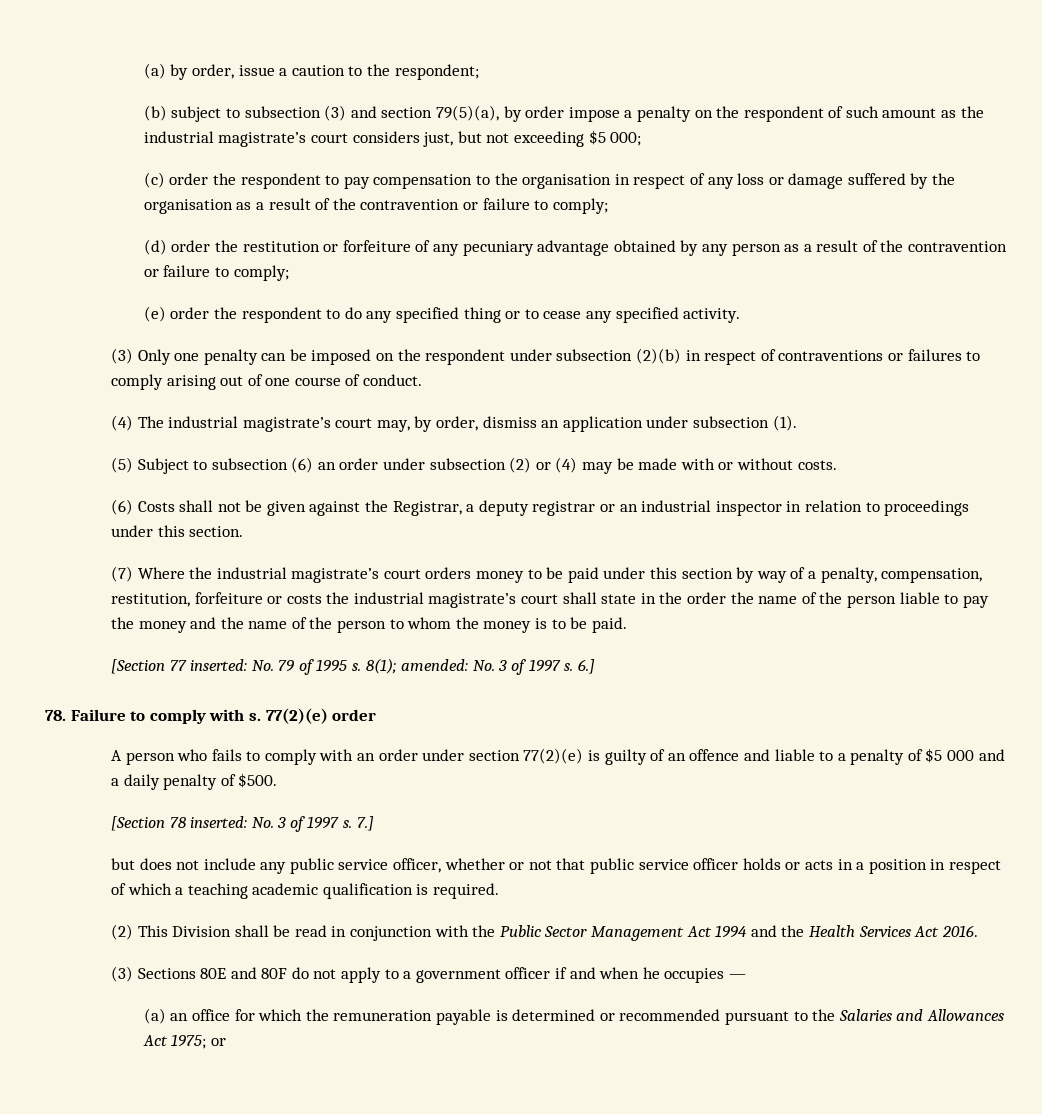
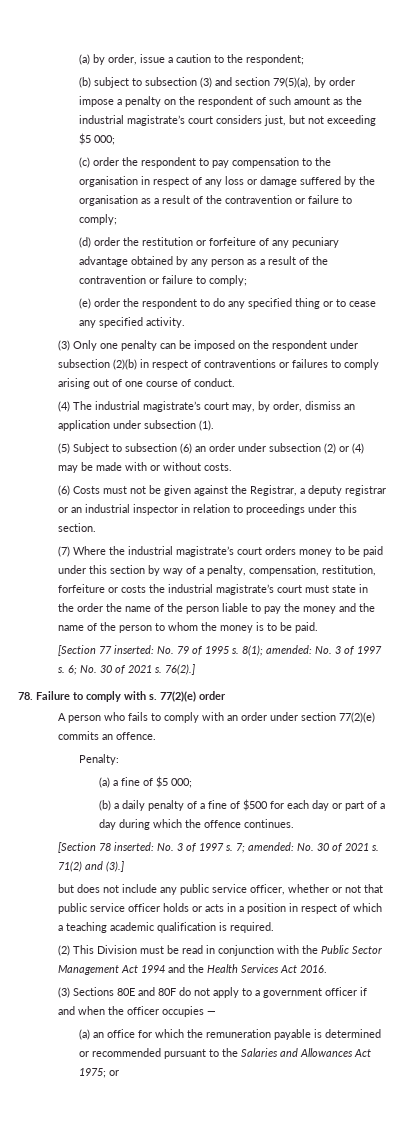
- (6) Costs shall not be given against the Registrar, a deputy registrar or an industrial inspector in relation to proceedings under this section.
+ (6) Costs must not be given against the Registrar, a deputy registrar or an industrial inspector in relation to proceedings under this section.
- (7) Where the industrial magistrate’s court orders money to be paid under this section by way of a penalty, compensation, restitution, forfeiture or costs the industrial magistrate’s court shall state in the order the name of the person liable to pay the money and the name of the person to whom the money is to be paid.
+ (7) Where the industrial magistrate’s court orders money to be paid under this section by way of a penalty, compensation, restitution, forfeiture or costs the industrial magistrate’s court must state in the order the name of the person liable to pay the money and the name of the person to whom the money is to be paid.
- 6.]
+ 6; No. 30 of 2021 s. 76(2).]
- A person who fails to comply with an order under section 77(2)(e) is guilty of an offence and liable to a penalty of $5 000 and a daily penalty of $500.
+ A person who fails to comply with an order under section 77(2)(e) commits an offence.
+ Penalty:
+ (a) a fine of $5 000;
+ (b) a daily penalty of a fine of $500 for each day or part of a day during which the offence continues.
- 7.]
+ 7; amended: No. 30 of 2021 s. 71(2) and (3).]
- (2) This Division shall be read in conjunction with the Public Sector Management Act 1994 and the Health Services Act 2016.
+ (2) This Division must be read in conjunction with the Public Sector Management Act 1994 and the Health Services Act 2016.
- (3) Sections 80E and 80F do not apply to a government officer if and when he occupies —
+ (3) Sections 80E and 80F do not apply to a government officer if and when the officer occupies —

